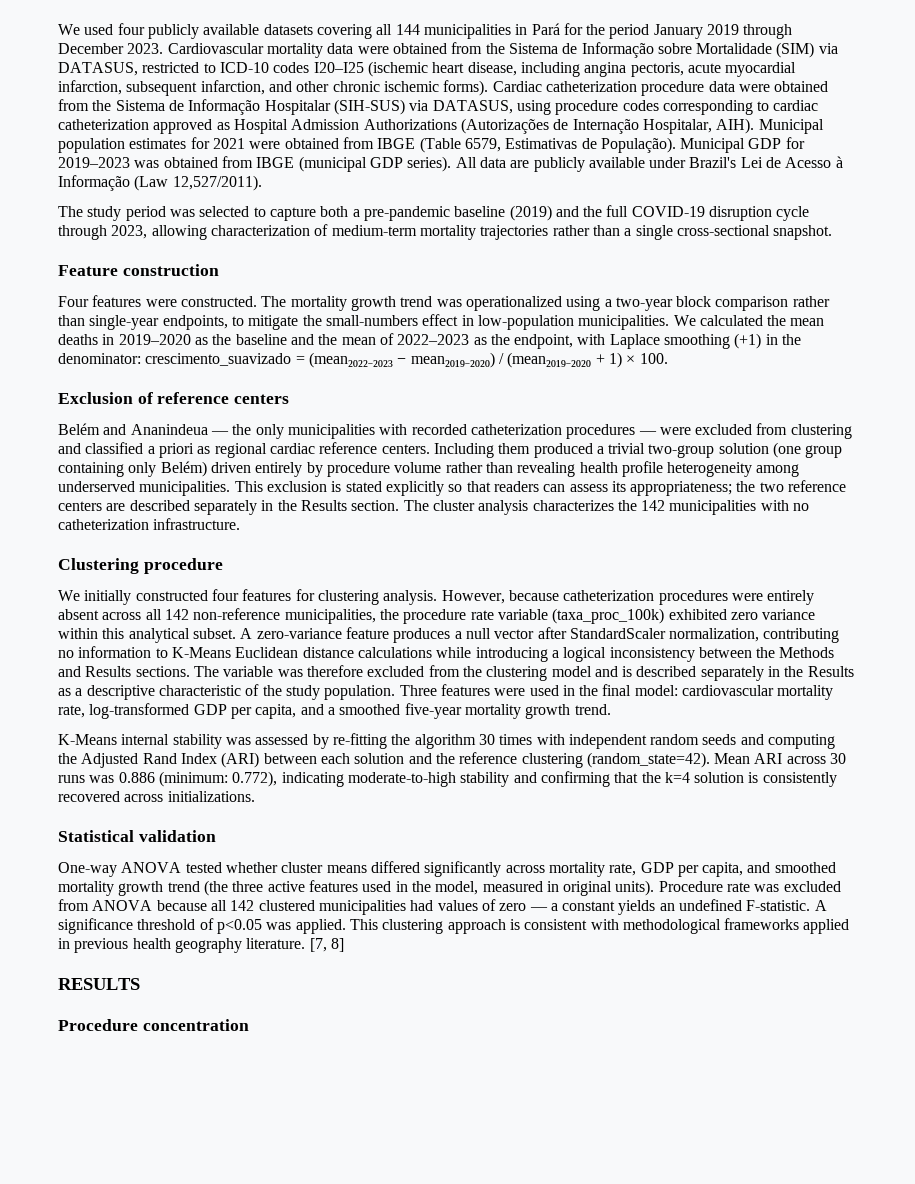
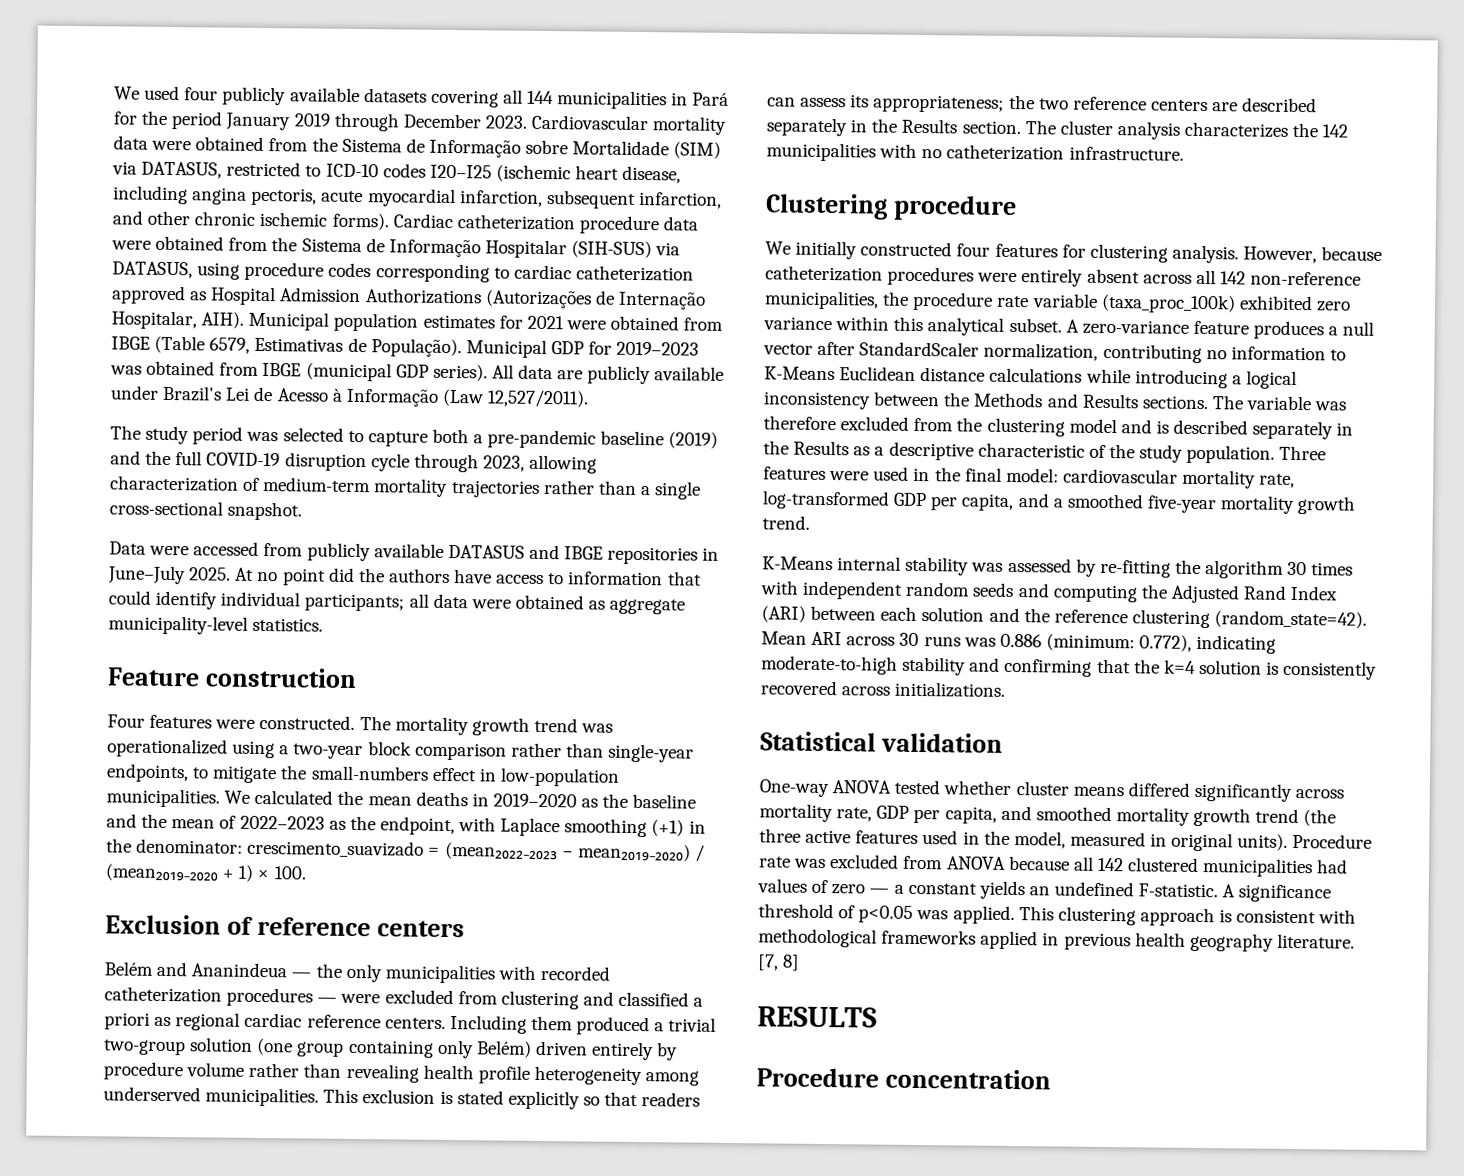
+ Data were accessed from publicly available DATASUS and IBGE repositories in June–July 2025. At no point did the authors have access to information that could identify individual participants; all data were obtained as aggregate municipality-level statistics.

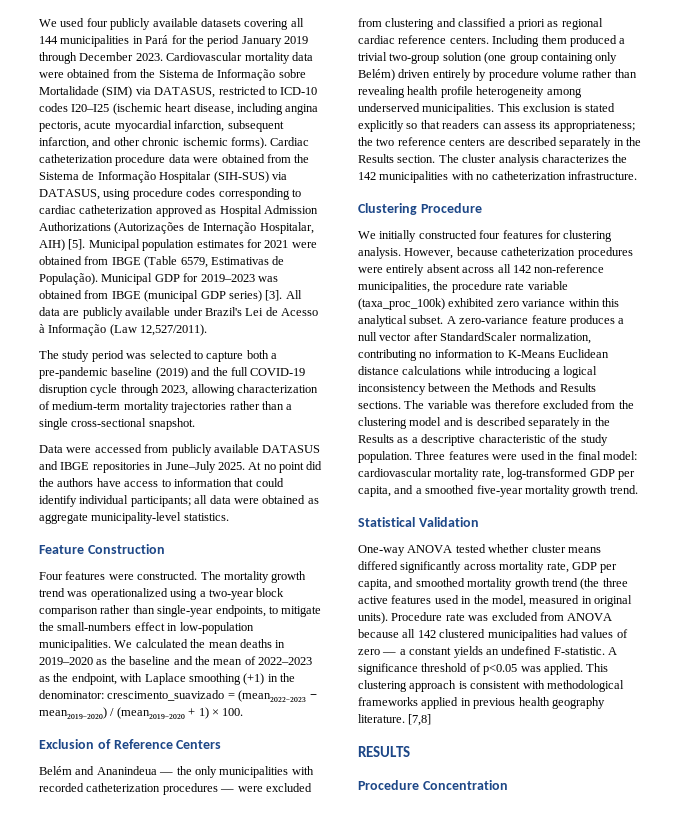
- Cardiac catheterization procedure data were obtained from the Sistema de Informação Hospitalar (SIH-SUS) via DATASUS, using procedure codes corresponding to cardiac catheterization approved as Hospital Admission Authorizations (Autorizações de Internação Hospitalar, AIH).
+ Cardiac catheterization procedure data were obtained from the Sistema de Informação Hospitalar (SIH-SUS) via DATASUS, using procedure codes corresponding to cardiac catheterization approved as Hospital Admission Authorizations (Autorizações de Internação Hospitalar, AIH) [5].
- Municipal GDP for 2019–2023 was obtained from IBGE (municipal GDP series).
+ Municipal GDP for 2019–2023 was obtained from IBGE (municipal GDP series) [3].
- Feature construction
+ Feature Construction
- Exclusion of reference centers
+ Exclusion of Reference Centers
- Clustering procedure
+ Clustering Procedure
- K-Means internal stability was assessed by re-fitting the algorithm 30 times with independent random seeds and computing the Adjusted Rand Index (ARI) between each solution and the reference clustering (random_state=42). Mean ARI across 30 runs was 0.886 (minimum: 0.772), indicating moderate-to-high stability and confirming that the k=4 solution is consistently recovered across initializations.
- Statistical validation
+ Statistical Validation
- [7, 8]
+ [7,8]
- Procedure concentration
+ Procedure Concentration

